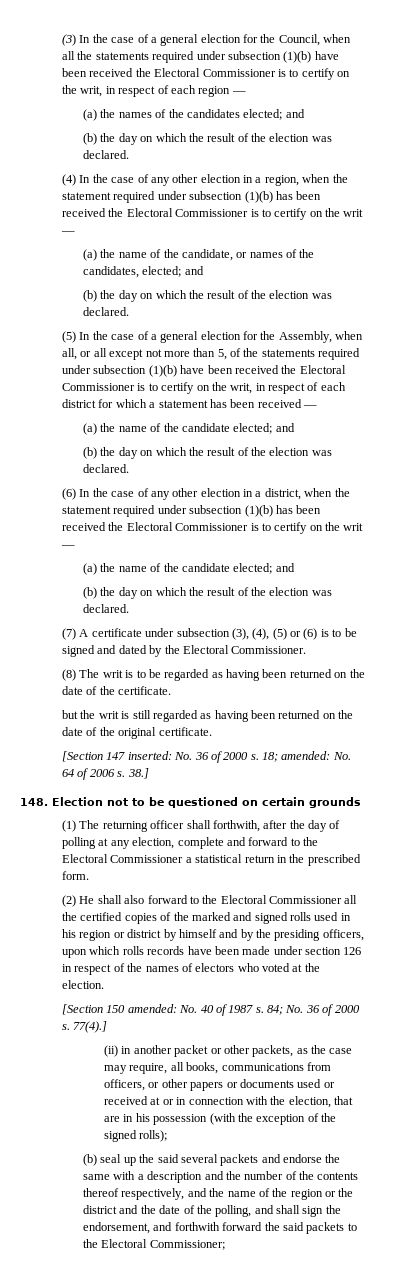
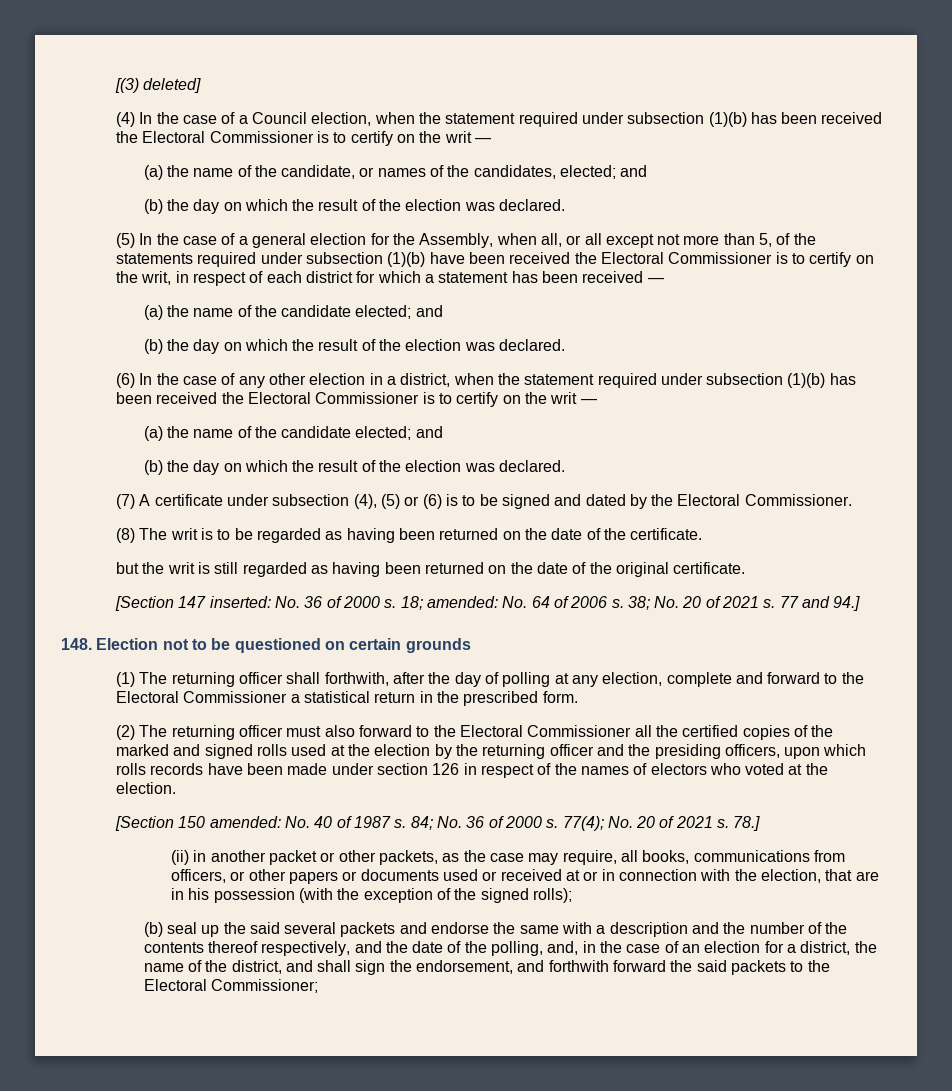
- (3) In the case of a general election for the Council, when all the statements required under subsection (1)(b) have been received the Electoral Commissioner is to certify on the writ, in respect of each region —
- (a) the names of the candidates elected; and
- (b) the day on which the result of the election was declared.
+ [(3) deleted]
- (4) In the case of any other election in a region, when the statement required under subsection (1)(b) has been received the Electoral Commissioner is to certify on the writ —
+ (4) In the case of a Council election, when the statement required under subsection (1)(b) has been received the Electoral Commissioner is to certify on the writ —
- (7) A certificate under subsection (3), (4), (5) or (6) is to be signed and dated by the Electoral Commissioner.
+ (7) A certificate under subsection (4), (5) or (6) is to be signed and dated by the Electoral Commissioner.
- 38.]
+ 38; No. 20 of 2021 s. 77 and 94.]
- (2) He shall also forward to the Electoral Commissioner all the certified copies of the marked and signed rolls used in his region or district by himself and by the presiding officers, upon which rolls records have been made under section 126 in respect of the names of electors who voted at the election.
+ (2) The returning officer must also forward to the Electoral Commissioner all the certified copies of the marked and signed rolls used at the election by the returning officer and the presiding officers, upon which rolls records have been made under section 126 in respect of the names of electors who voted at the election.
- 77(4).]
+ 77(4); No. 20 of 2021 s. 78.]
- (b) seal up the said several packets and endorse the same with a description and the number of the contents thereof respectively, and the name of the region or the district and the date of the polling, and shall sign the endorsement, and forthwith forward the said packets to the Electoral Commissioner;
+ (b) seal up the said several packets and endorse the same with a description and the number of the contents thereof respectively, and the date of the polling, and, in the case of an election for a district, the name of the district, and shall sign the endorsement, and forthwith forward the said packets to the Electoral Commissioner;

